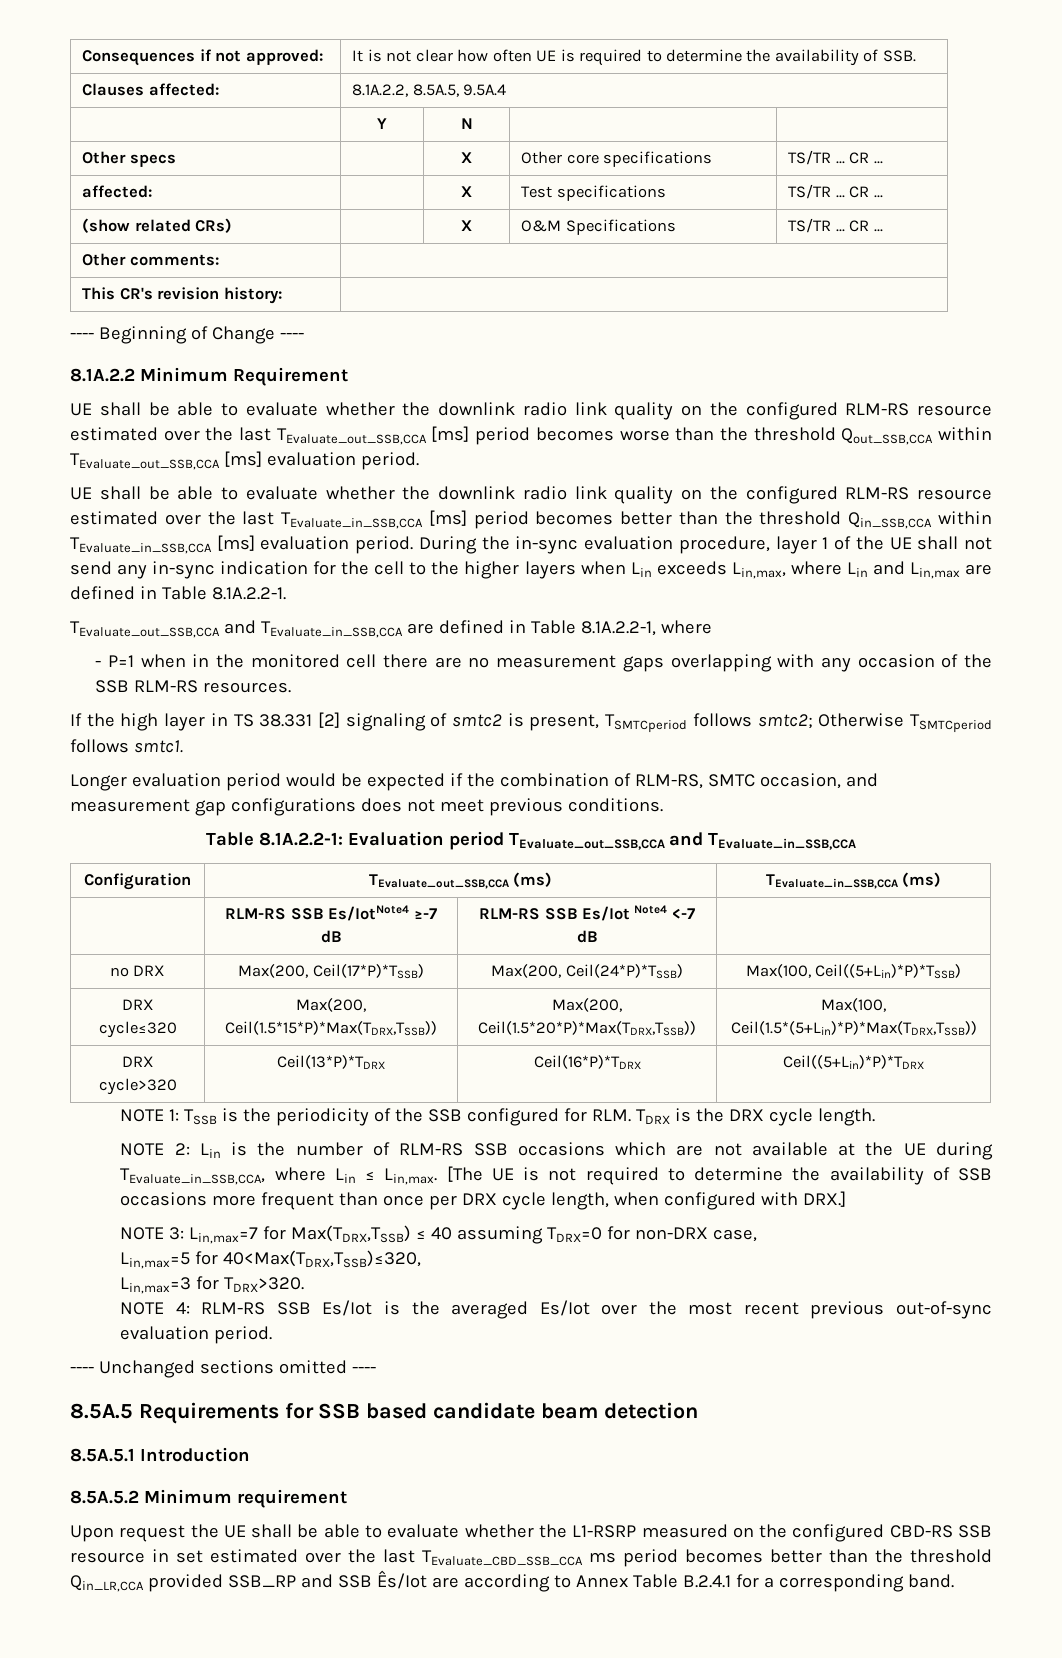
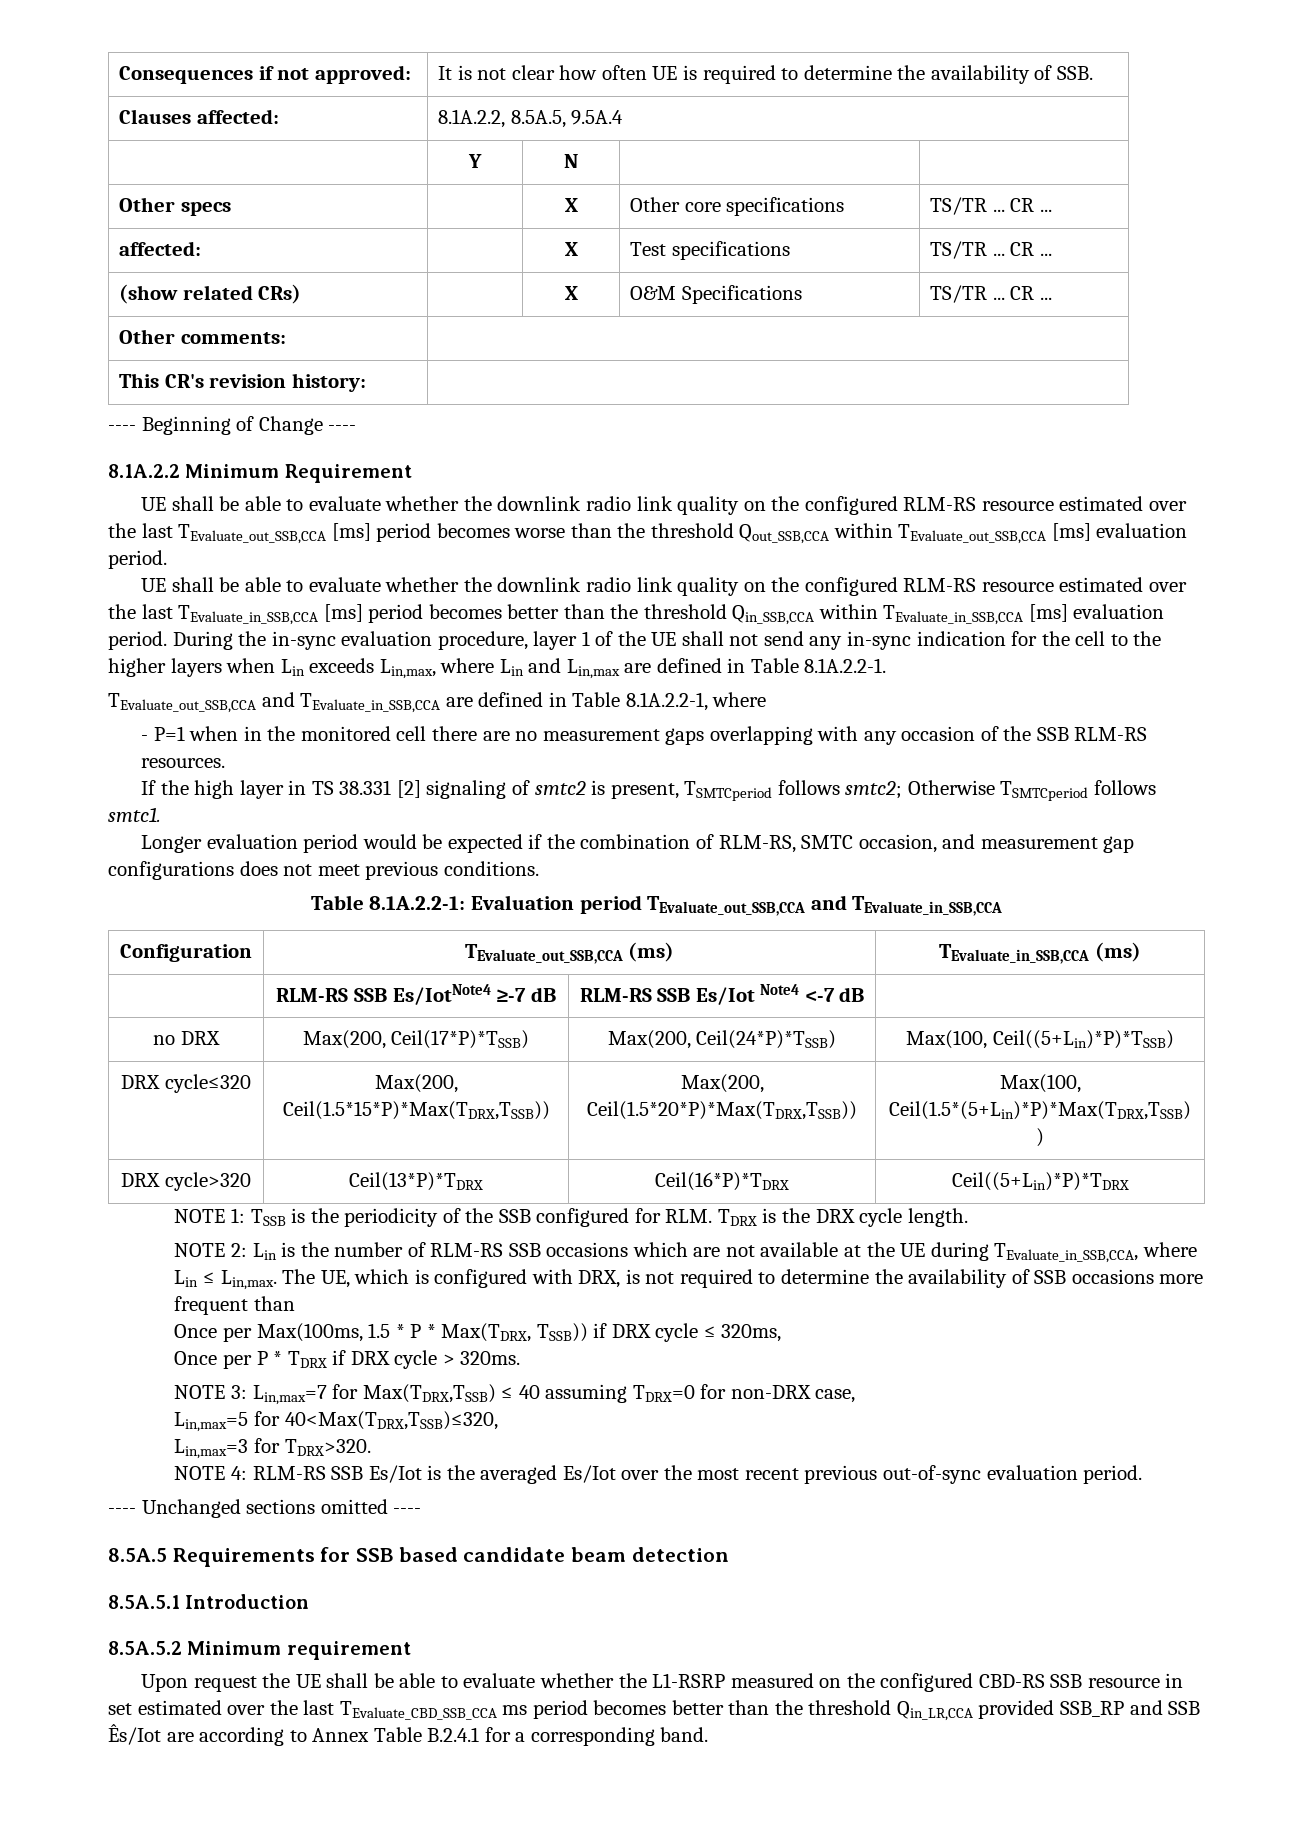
- [The UE is not required to determine the availability of SSB occasions more frequent than once per DRX cycle length, when configured with DRX.]
+ The UE, which is configured with DRX, is not required to determine the availability of SSB occasions more frequent than
+ Once per Max(100ms, 1.5 * P * Max(TDRX, TSSB)) if DRX cycle ≤ 320ms,
+ Once per P * TDRX if DRX cycle > 320ms.

